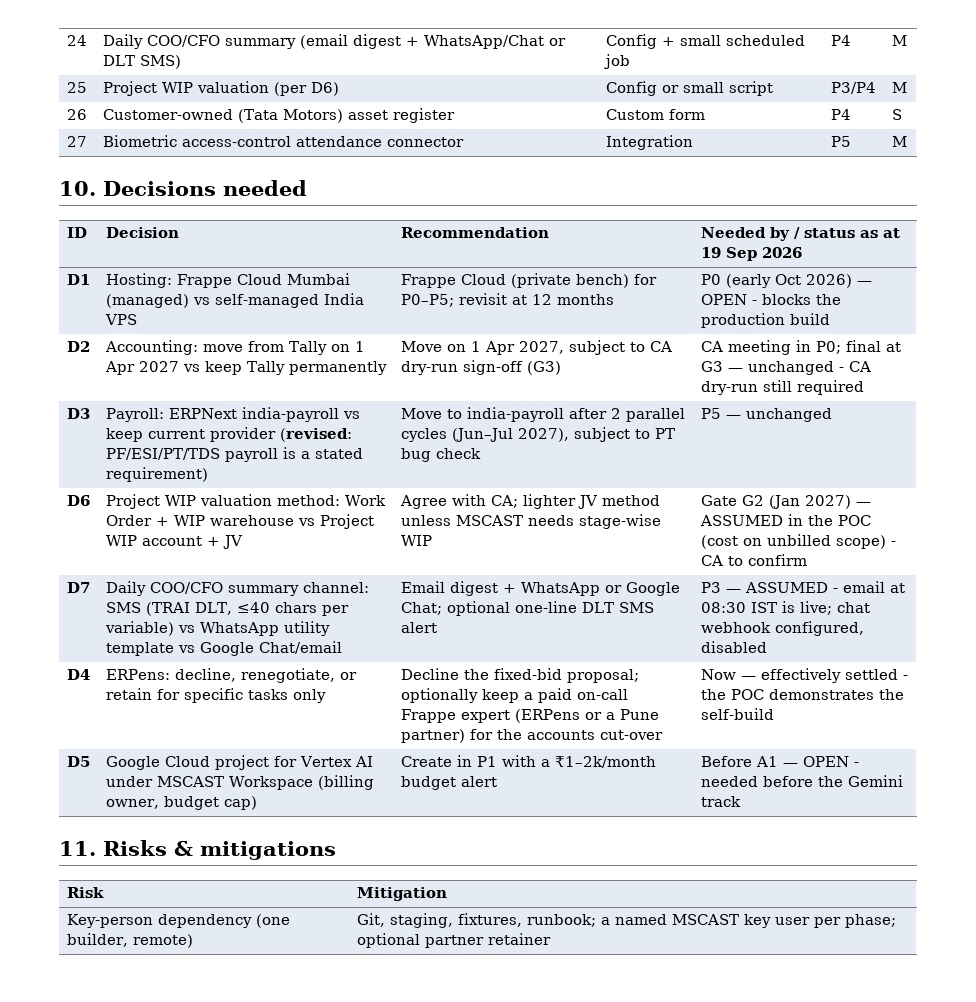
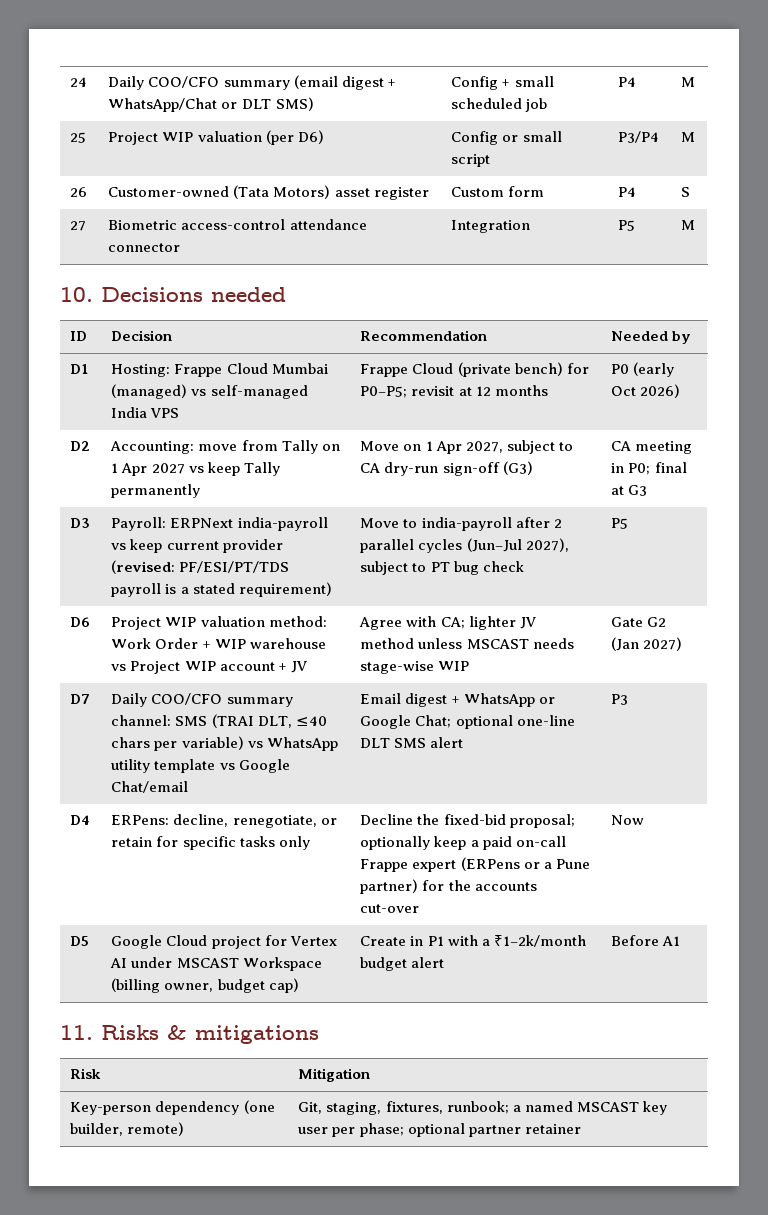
- ID | Decision | Recommendation | Needed by / status as at 19 Sep 2026
+ ID | Decision | Recommendation | Needed by
- D1 | Hosting: Frappe Cloud Mumbai (managed) vs self-managed India VPS | Frappe Cloud (private bench) for P0–P5; revisit at 12 months | P0 (early Oct 2026) — OPEN - blocks the production build
+ D1 | Hosting: Frappe Cloud Mumbai (managed) vs self-managed India VPS | Frappe Cloud (private bench) for P0–P5; revisit at 12 months | P0 (early Oct 2026)
- D2 | Accounting: move from Tally on 1 Apr 2027 vs keep Tally permanently | Move on 1 Apr 2027, subject to CA dry-run sign-off (G3) | CA meeting in P0; final at G3 — unchanged - CA dry-run still required
+ D2 | Accounting: move from Tally on 1 Apr 2027 vs keep Tally permanently | Move on 1 Apr 2027, subject to CA dry-run sign-off (G3) | CA meeting in P0; final at G3
- D3 | Payroll: ERPNext india-payroll vs keep current provider (revised: PF/ESI/PT/TDS payroll is a stated requirement) | Move to india-payroll after 2 parallel cycles (Jun–Jul 2027), subject to PT bug check | P5 — unchanged
+ D3 | Payroll: ERPNext india-payroll vs keep current provider (revised: PF/ESI/PT/TDS payroll is a stated requirement) | Move to india-payroll after 2 parallel cycles (Jun–Jul 2027), subject to PT bug check | P5
- Gate G2 (Jan 2027) — ASSUMED in the POC (cost on unbilled scope) - CA to confirm
+ Gate G2 (Jan 2027)
- P3 — ASSUMED - email at 08:30 IST is live; chat webhook configured, disabled
+ P3
- D4 | ERPens: decline, renegotiate, or retain for specific tasks only | Decline the fixed-bid proposal; optionally keep a paid on-call Frappe expert (ERPens or a Pune partner) for the accounts cut-over | Now — effectively settled - the POC demonstrates the self-build
+ D4 | ERPens: decline, renegotiate, or retain for specific tasks only | Decline the fixed-bid proposal; optionally keep a paid on-call Frappe expert (ERPens or a Pune partner) for the accounts cut-over | Now
- D5 | Google Cloud project for Vertex AI under MSCAST Workspace (billing owner, budget cap) | Create in P1 with a ₹1–2k/month budget alert | Before A1 — OPEN - needed before the Gemini track
+ D5 | Google Cloud project for Vertex AI under MSCAST Workspace (billing owner, budget cap) | Create in P1 with a ₹1–2k/month budget alert | Before A1

